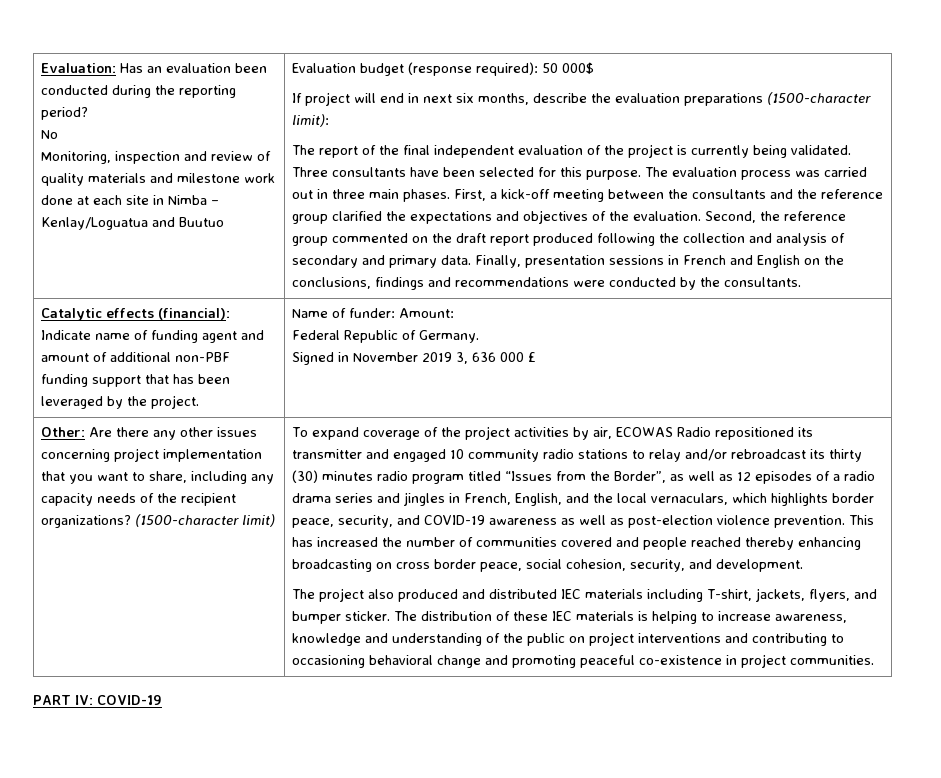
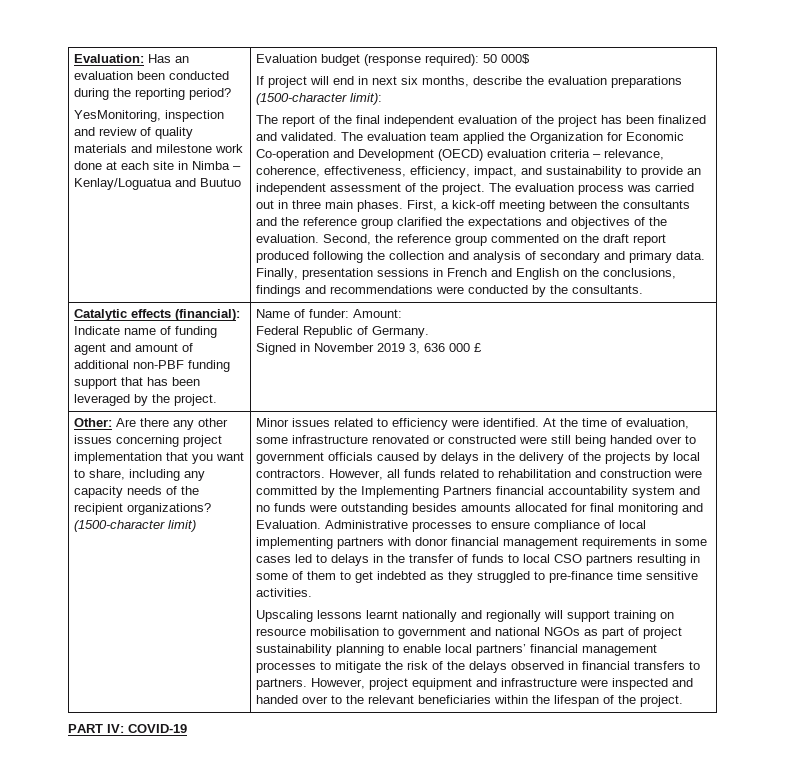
- No
- Monitoring, inspection and review of quality materials and milestone work done at each site in Nimba – Kenlay/Loguatua and Buutuo
+ YesMonitoring, inspection and review of quality materials and milestone work done at each site in Nimba – Kenlay/Loguatua and Buutuo
- The report of the final independent evaluation of the project is currently being validated. Three consultants have been selected for this purpose.
+ The report of the final independent evaluation of the project has been finalized and validated. The evaluation team applied the Organization for Economic Co-operation and Development (OECD) evaluation criteria – relevance, coherence, effectiveness, efficiency, impact, and sustainability to provide an independent assessment of the project.
- To expand coverage of the project activities by air, ECOWAS Radio repositioned its transmitter and engaged 10 community radio stations to relay and/or rebroadcast its thirty (30) minutes radio program titled “Issues from the Border”, as well as 12 episodes of a radio drama series and jingles in French, English, and the local vernaculars, which highlights border peace, security, and COVID-19 awareness as well as post-election violence prevention. This has increased the number of communities covered and people reached thereby enhancing broadcasting on cross border peace, social cohesion, security, and development.
- The project also produced and distributed IEC materials including T-shirt, jackets, flyers, and bumper sticker. The distribution of these IEC materials is helping to increase awareness, knowledge and understanding of the public on project interventions and contributing to occasioning behavioral change and promoting peaceful co-existence in project communities.
+ Minor issues related to efficiency were identified. At the time of evaluation, some infrastructure renovated or constructed were still being handed over to government officials caused by delays in the delivery of the projects by local contractors. However, all funds related to rehabilitation and construction were committed by the Implementing Partners financial accountability system and no funds were outstanding besides amounts allocated for final monitoring and Evaluation. Administrative processes to ensure compliance of local implementing partners with donor financial management requirements in some cases led to delays in the transfer of funds to local CSO partners resulting in some of them to get indebted as they struggled to pre-finance time sensitive activities.
+ Upscaling lessons learnt nationally and regionally will support training on resource mobilisation to government and national NGOs as part of project sustainability planning to enable local partners’ financial management processes to mitigate the risk of the delays observed in financial transfers to partners. However, project equipment and infrastructure were inspected and handed over to the relevant beneficiaries within the lifespan of the project.

